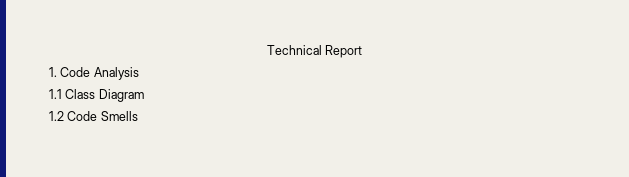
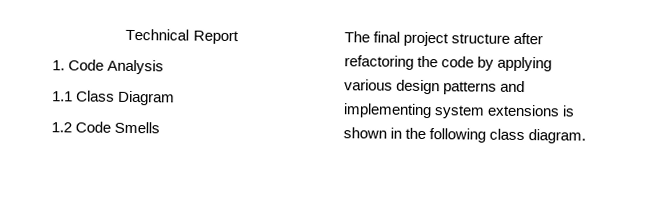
+ The final project structure after refactoring the code by applying various design patterns and implementing system extensions is shown in the following class diagram.

